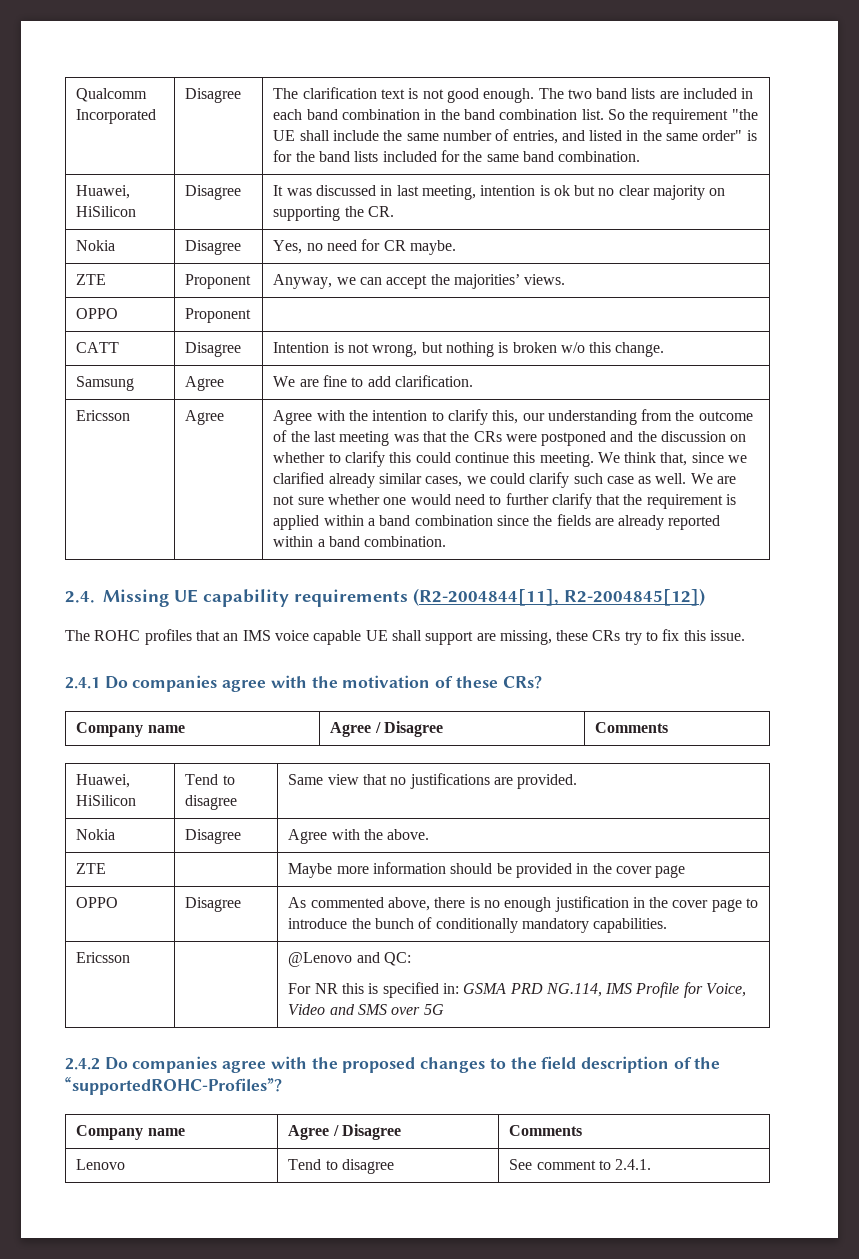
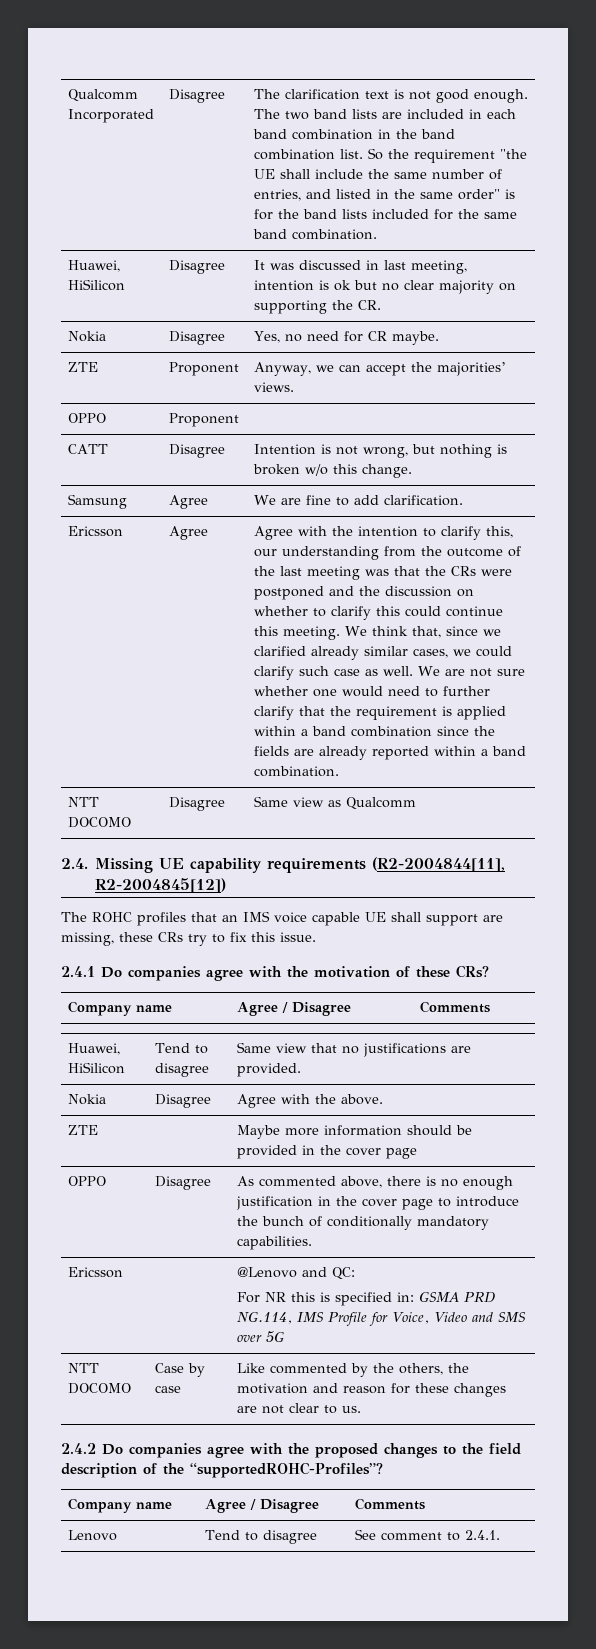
+ NTT DOCOMO | Disagree | Same view as Qualcomm
+ NTT DOCOMO | Case by case | Like commented by the others, the motivation and reason for these changes are not clear to us.

